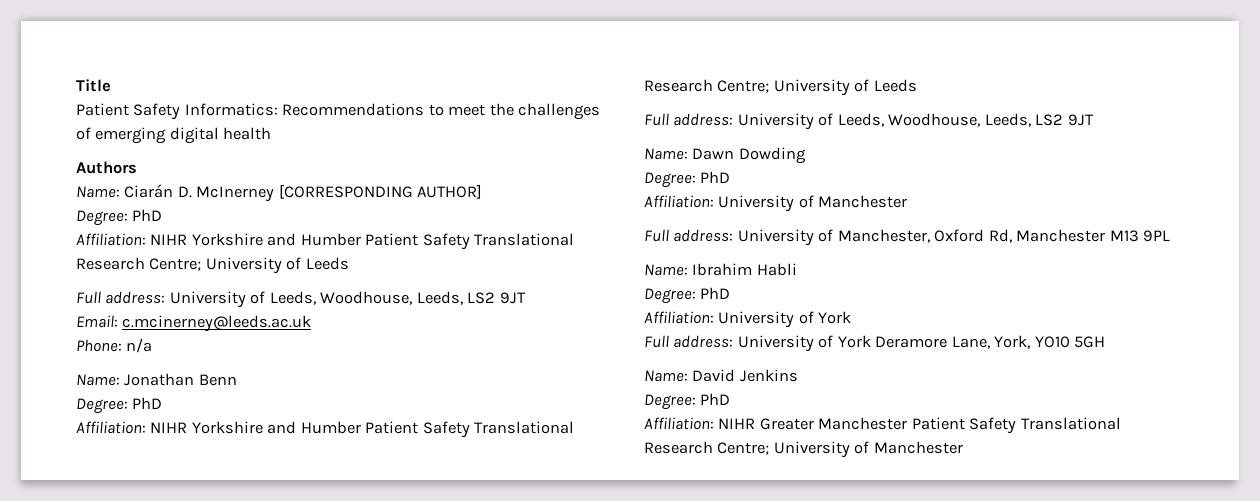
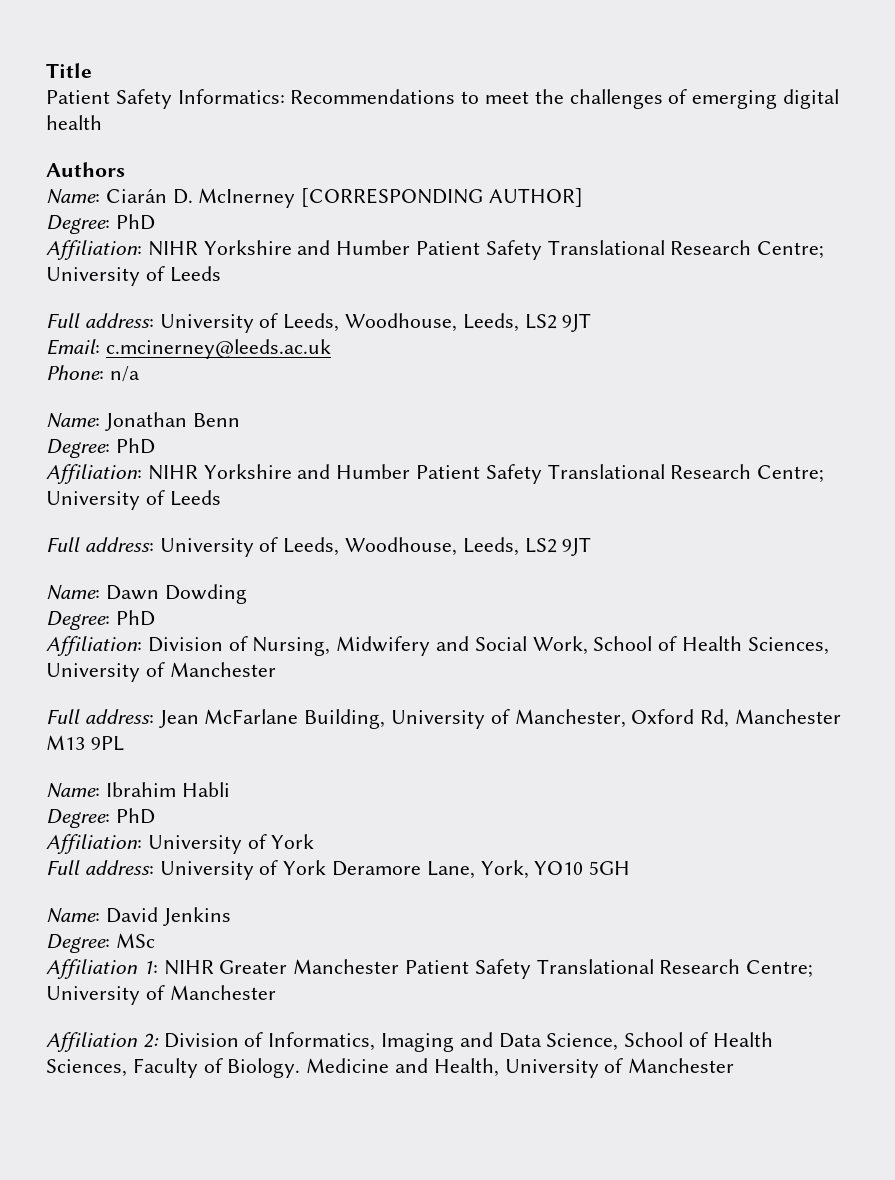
- Affiliation: University of Manchester
+ Affiliation: Division of Nursing, Midwifery and Social Work, School of Health Sciences, University of Manchester
- Full address: University of Manchester, Oxford Rd, Manchester M13 9PL
+ Full address: Jean McFarlane Building, University of Manchester, Oxford Rd, Manchester M13 9PL
  Name: David Jenkins
- Degree: PhD
- Affiliation: NIHR Greater Manchester Patient Safety Translational Research Centre; University of Manchester
+ Degree: MSc
+ Affiliation 1: NIHR Greater Manchester Patient Safety Translational Research Centre; University of Manchester
+ Affiliation 2: Division of Informatics, Imaging and Data Science, School of Health Sciences, Faculty of Biology. Medicine and Health, University of Manchester

